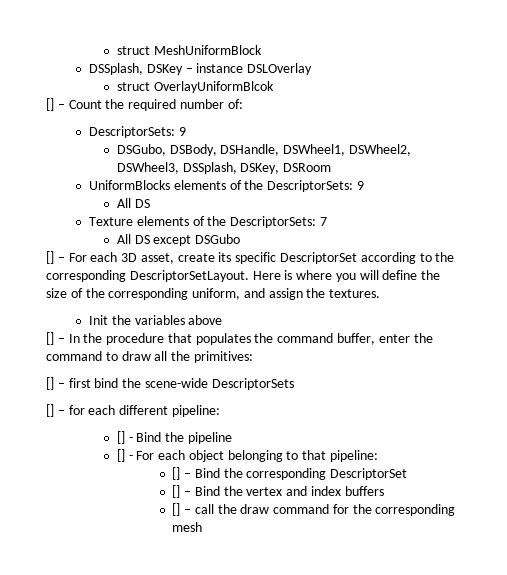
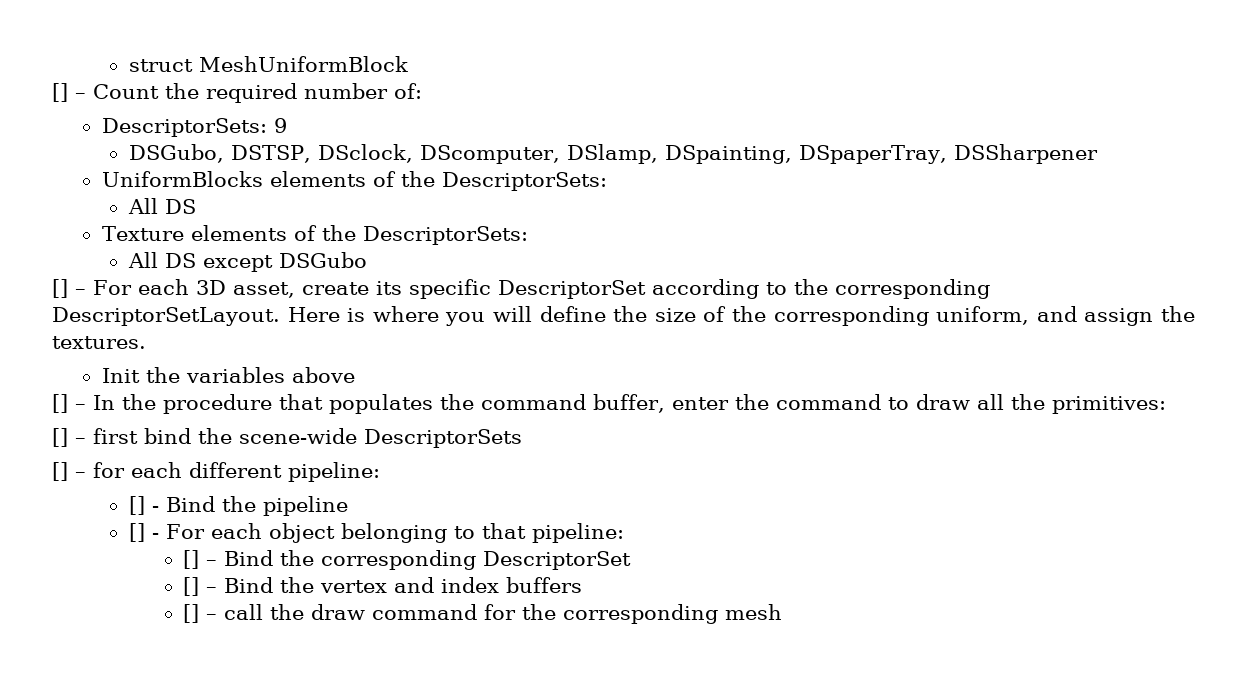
- DSSplash, DSKey – instance DSLOverlay
- struct OverlayUniformBlcok
- DSGubo, DSBody, DSHandle, DSWheel1, DSWheel2, DSWheel3, DSSplash, DSKey, DSRoom
+ DSGubo, DSTSP, DSclock, DScomputer, DSlamp, DSpainting, DSpaperTray, DSSharpener
- UniformBlocks elements of the DescriptorSets: 9
+ UniformBlocks elements of the DescriptorSets:
- Texture elements of the DescriptorSets: 7
+ Texture elements of the DescriptorSets:

